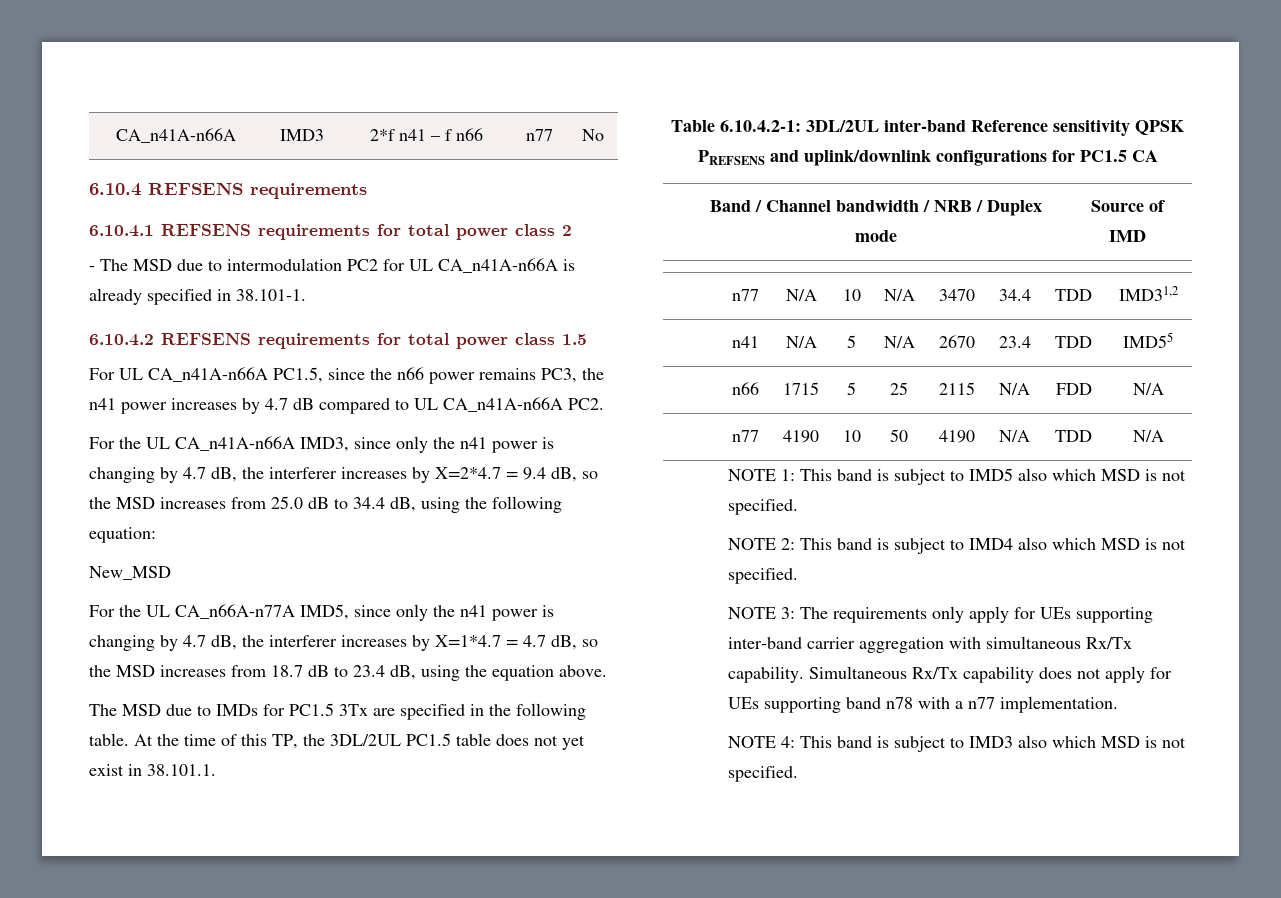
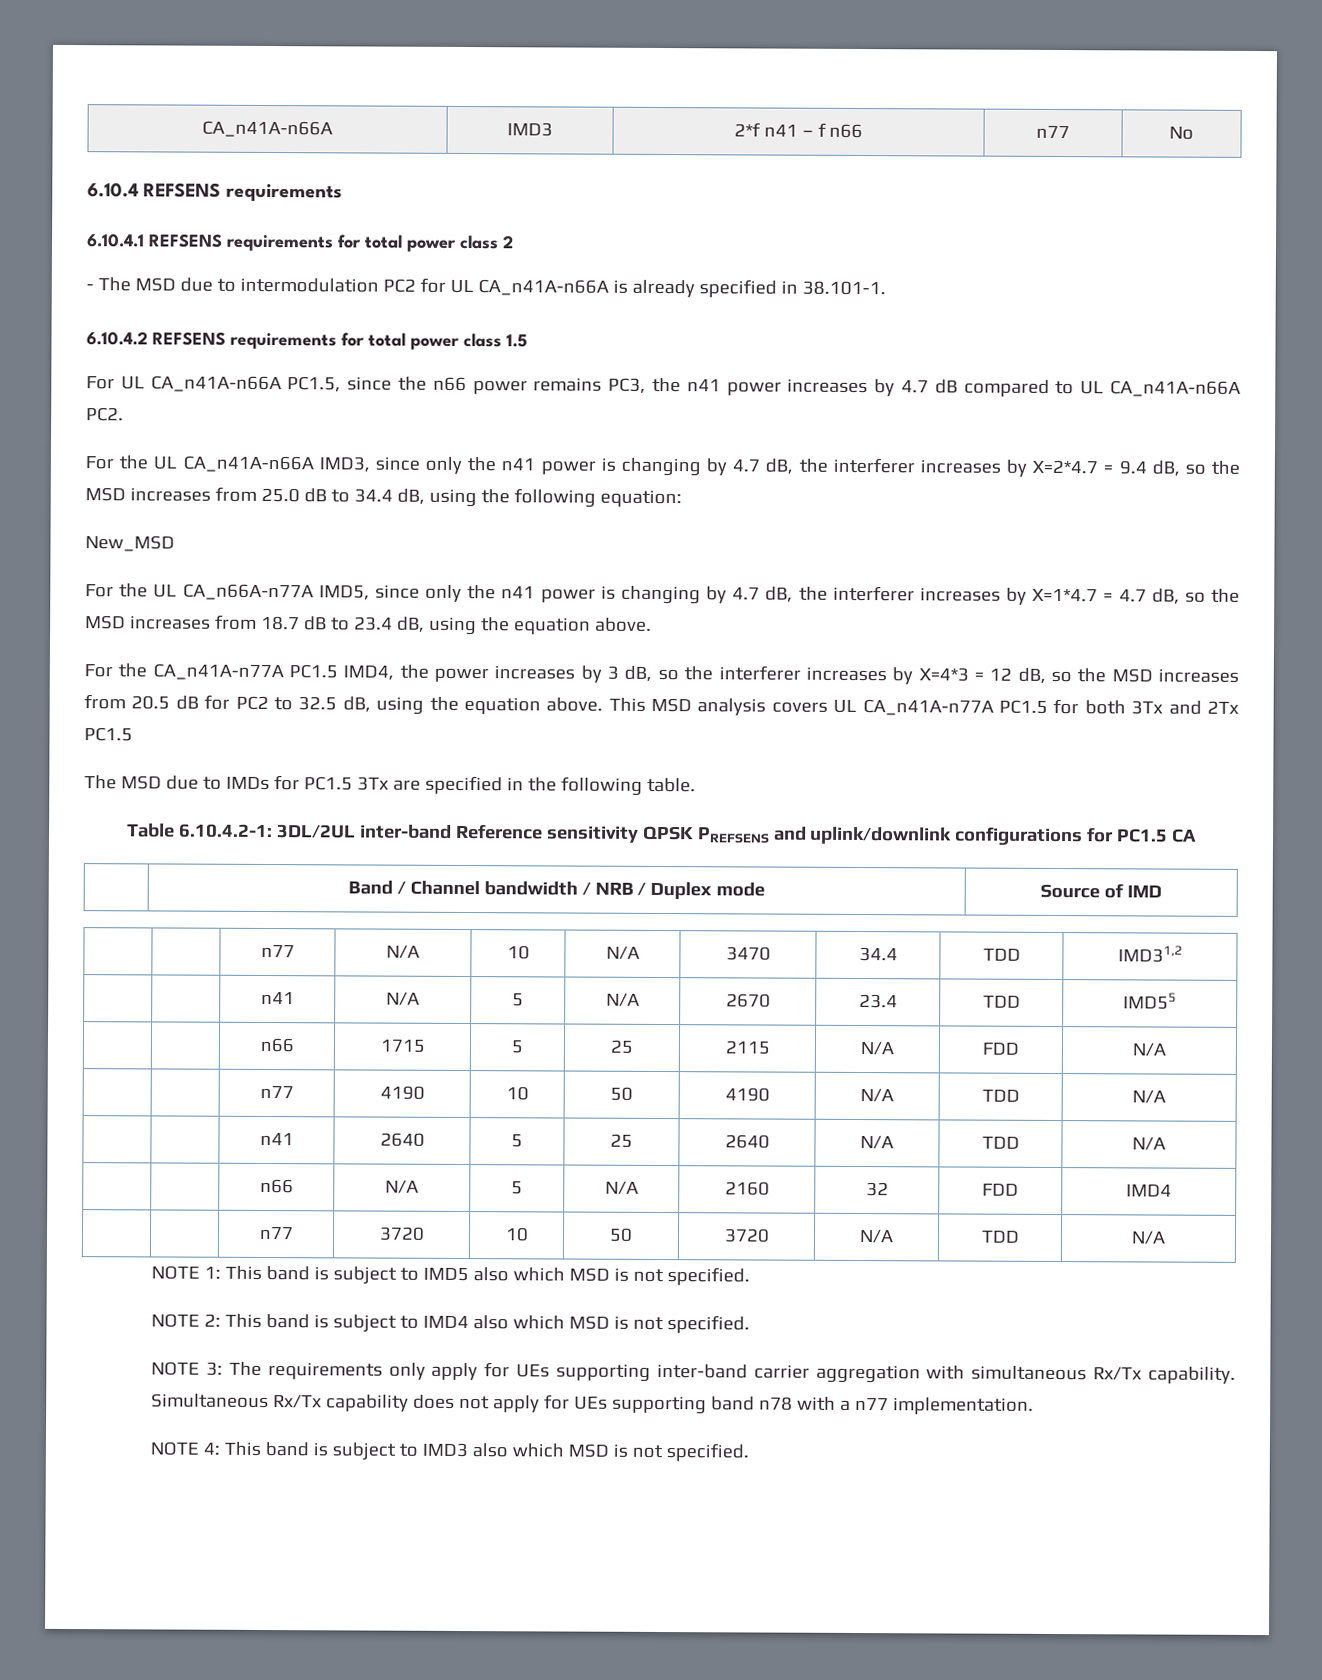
+ For the CA_n41A-n77A PC1.5 IMD4, the power increases by 3 dB, so the interferer increases by X=4*3 = 12 dB, so the MSD increases from 20.5 dB for PC2 to 32.5 dB, using the equation above. This MSD analysis covers UL CA_n41A-n77A PC1.5 for both 3Tx and 2Tx PC1.5
- At the time of this TP, the 3DL/2UL PC1.5 table does not yet exist in 38.101.1.
+ | | n41 | 2640 | 5 | 25 | 2640 | N/A | TDD | N/A
+ | | n66 | N/A | 5 | N/A | 2160 | 32 | FDD | IMD4
+ | | n77 | 3720 | 10 | 50 | 3720 | N/A | TDD | N/A

